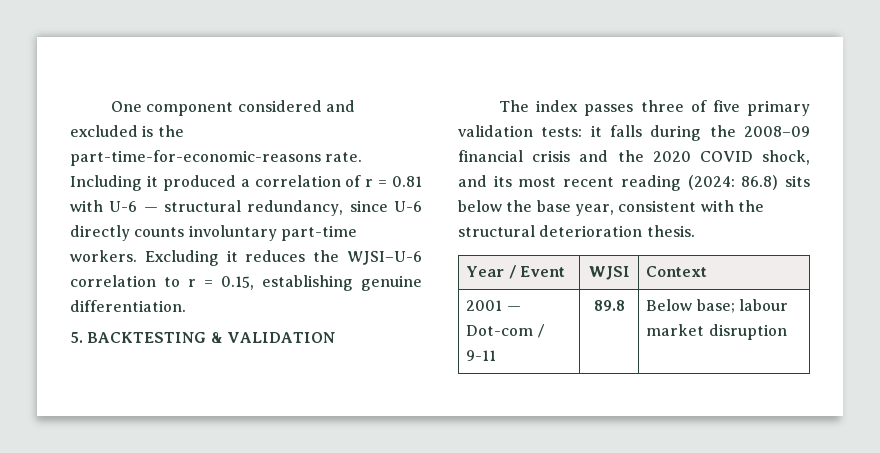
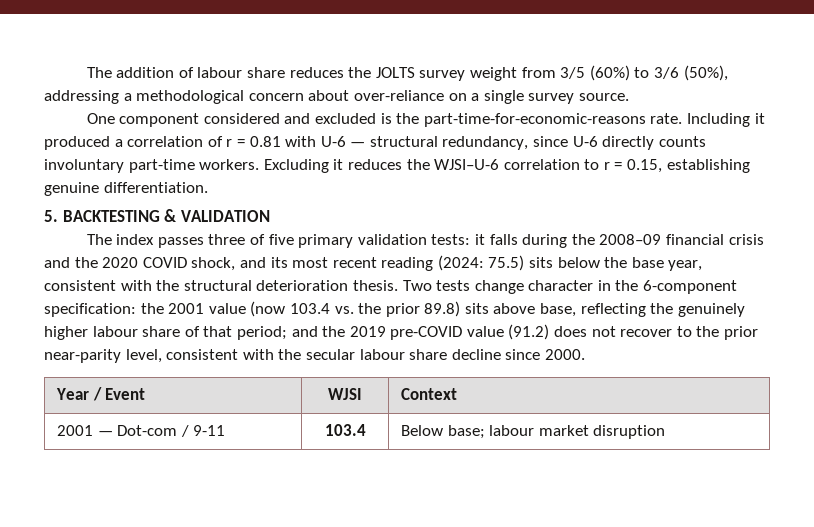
+ The addition of labour share reduces the JOLTS survey weight from 3/5 (60%) to 3/6 (50%), addressing a methodological concern about over-reliance on a single survey source.
- The index passes three of five primary validation tests: it falls during the 2008–09 financial crisis and the 2020 COVID shock, and its most recent reading (2024: 86.8) sits below the base year, consistent with the structural deterioration thesis.
+ The index passes three of five primary validation tests: it falls during the 2008–09 financial crisis and the 2020 COVID shock, and its most recent reading (2024: 75.5) sits below the base year, consistent with the structural deterioration thesis. Two tests change character in the 6-component specification: the 2001 value (now 103.4 vs. the prior 89.8) sits above base, reflecting the genuinely higher labour share of that period; and the 2019 pre-COVID value (91.2) does not recover to the prior near-parity level, consistent with the secular labour share decline since 2000.
- 2001 — Dot-com / 9-11 | 89.8 | Below base; labour market disruption
+ 2001 — Dot-com / 9-11 | 103.4 | Below base; labour market disruption

